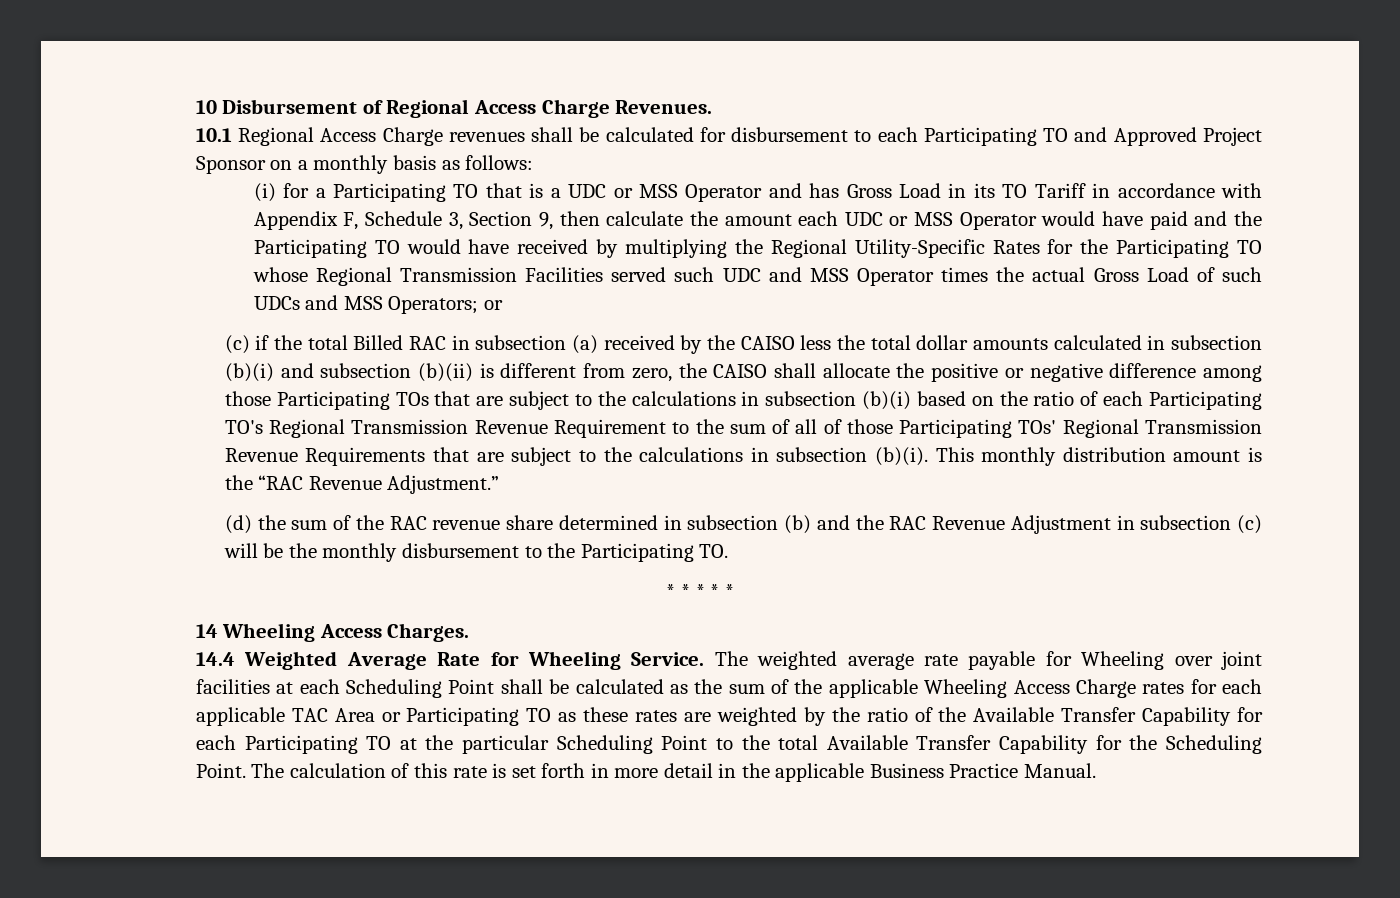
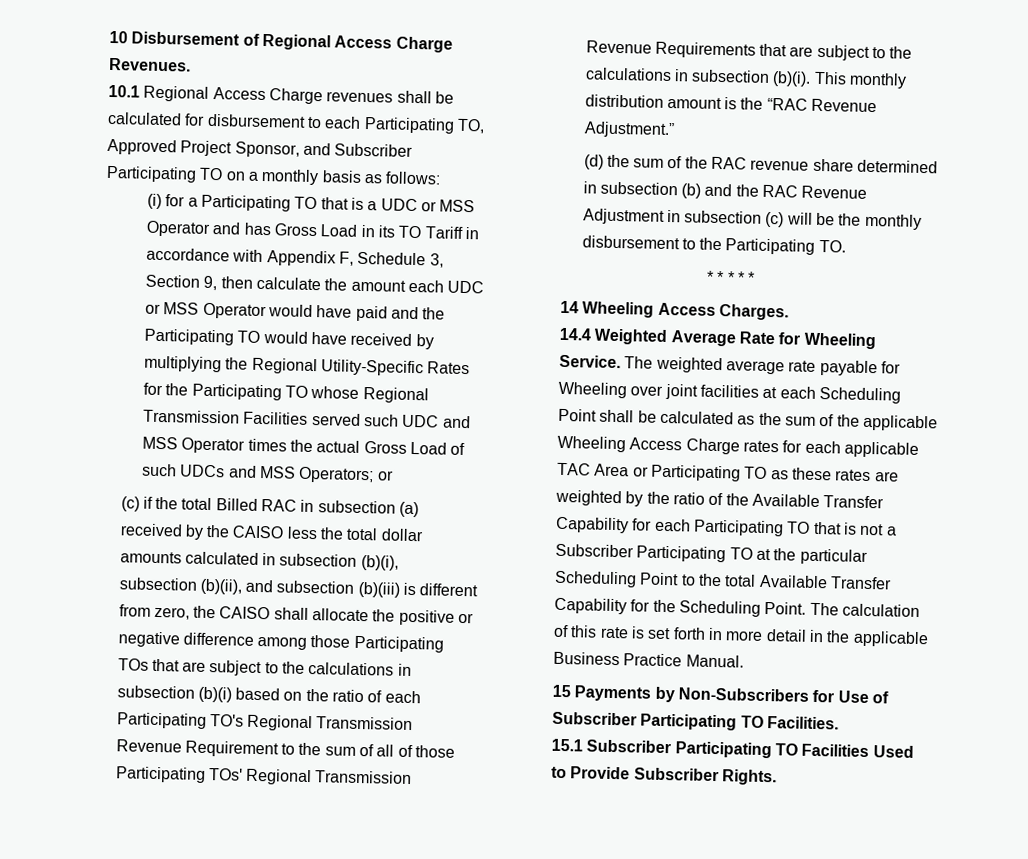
- 10.1 Regional Access Charge revenues shall be calculated for disbursement to each Participating TO and Approved Project Sponsor on a monthly basis as follows:
+ 10.1 Regional Access Charge revenues shall be calculated for disbursement to each Participating TO, Approved Project Sponsor, and Subscriber Participating TO on a monthly basis as follows:
- (c) if the total Billed RAC in subsection (a) received by the CAISO less the total dollar amounts calculated in subsection (b)(i) and subsection (b)(ii) is different from zero, the CAISO shall allocate the positive or negative difference among those Participating TOs that are subject to the calculations in subsection (b)(i) based on the ratio of each Participating TO's Regional Transmission Revenue Requirement to the sum of all of those Participating TOs' Regional Transmission Revenue Requirements that are subject to the calculations in subsection (b)(i).
+ (c) if the total Billed RAC in subsection (a) received by the CAISO less the total dollar amounts calculated in subsection (b)(i), subsection (b)(ii), and subsection (b)(iii) is different from zero, the CAISO shall allocate the positive or negative difference among those Participating TOs that are subject to the calculations in subsection (b)(i) based on the ratio of each Participating TO's Regional Transmission Revenue Requirement to the sum of all of those Participating TOs' Regional Transmission Revenue Requirements that are subject to the calculations in subsection (b)(i).
- The weighted average rate payable for Wheeling over joint facilities at each Scheduling Point shall be calculated as the sum of the applicable Wheeling Access Charge rates for each applicable TAC Area or Participating TO as these rates are weighted by the ratio of the Available Transfer Capability for each Participating TO at the particular Scheduling Point to the total Available Transfer Capability for the Scheduling Point.
+ The weighted average rate payable for Wheeling over joint facilities at each Scheduling Point shall be calculated as the sum of the applicable Wheeling Access Charge rates for each applicable TAC Area or Participating TO as these rates are weighted by the ratio of the Available Transfer Capability for each Participating TO that is not a Subscriber Participating TO at the particular Scheduling Point to the total Available Transfer Capability for the Scheduling Point.
+ 15 Payments by Non-Subscribers for Use of Subscriber Participating TO Facilities.
+ 15.1 Subscriber Participating TO Facilities Used to Provide Subscriber Rights.

